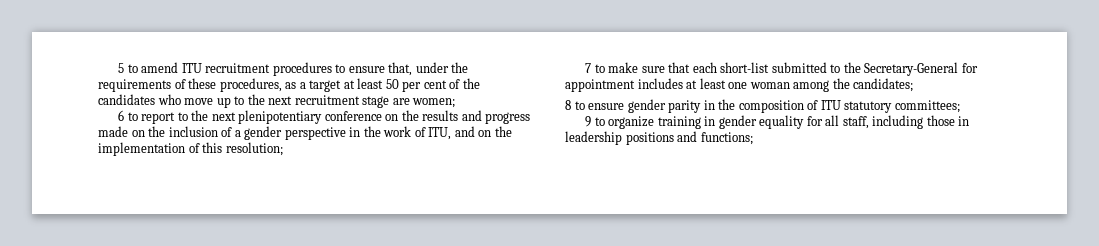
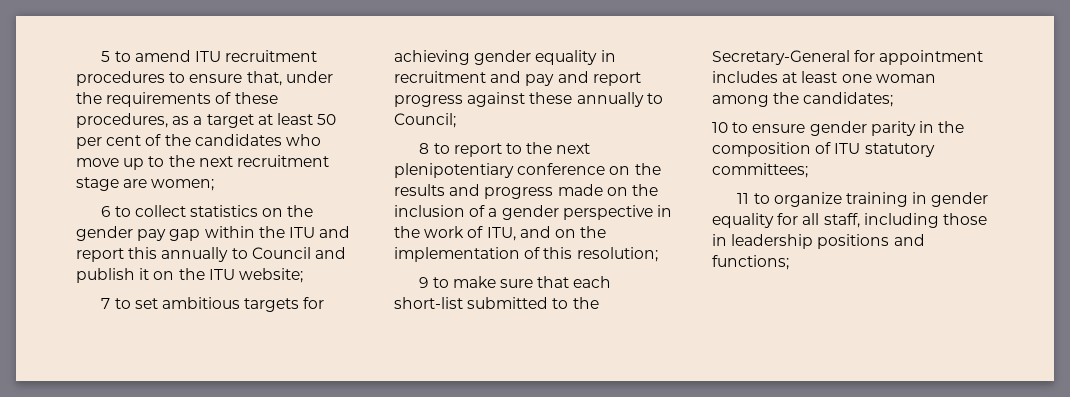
- 6 to report to the next plenipotentiary conference on the results and progress made on the inclusion of a gender perspective in the work of ITU, and on the implementation of this resolution;
+ 6 to collect statistics on the gender pay gap within the ITU and report this annually to Council and publish it on the ITU website;
+ 7 to set ambitious targets for achieving gender equality in recruitment and pay and report progress against these annually to Council;
+ 8 to report to the next plenipotentiary conference on the results and progress made on the inclusion of a gender perspective in the work of ITU, and on the implementation of this resolution;
- 7 to make sure that each short-list submitted to the Secretary-General for appointment includes at least one woman among the candidates;
+ 9 to make sure that each short-list submitted to the Secretary-General for appointment includes at least one woman among the candidates;
- 8 to ensure gender parity in the composition of ITU statutory committees;
+ 10 to ensure gender parity in the composition of ITU statutory committees;
- 9 to organize training in gender equality for all staff, including those in leadership positions and functions;
+ 11 to organize training in gender equality for all staff, including those in leadership positions and functions;

